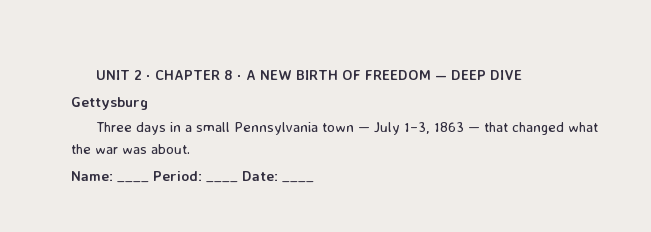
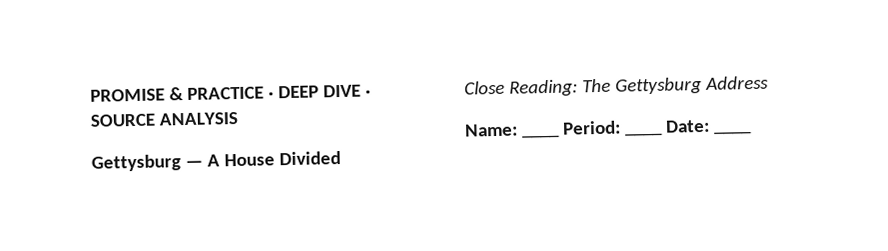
- UNIT 2 · CHAPTER 8 · A NEW BIRTH OF FREEDOM — DEEP DIVE
- Gettysburg
- Three days in a small Pennsylvania town — July 1–3, 1863 — that changed what the war was about.
+ PROMISE & PRACTICE · DEEP DIVE · SOURCE ANALYSIS
+ Gettysburg — A House Divided
+ Close Reading: The Gettysburg Address

